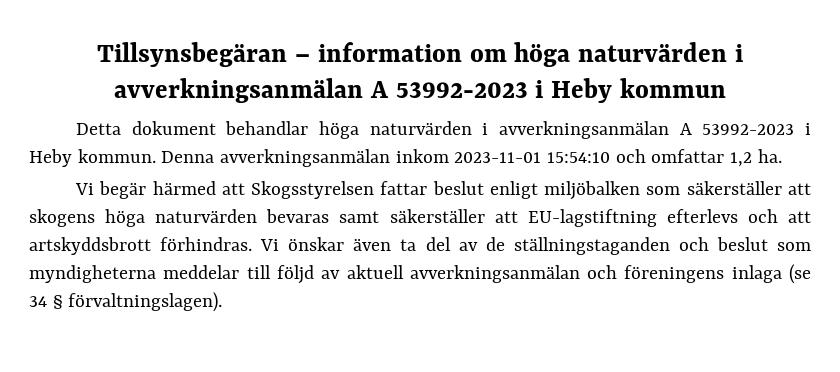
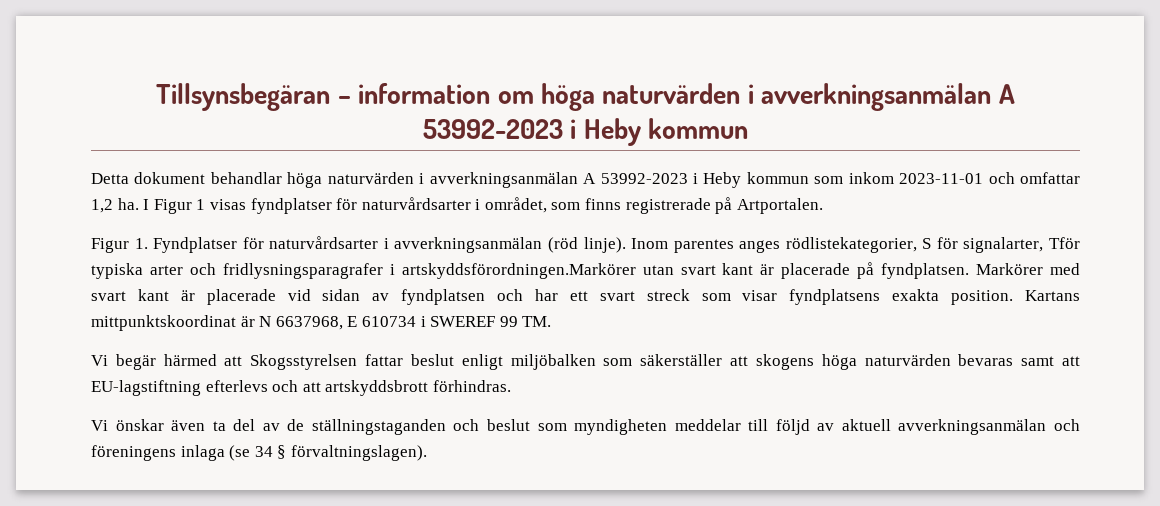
- Detta dokument behandlar höga naturvärden i avverkningsanmälan A 53992-2023 i Heby kommun. Denna avverkningsanmälan inkom 2023-11-01 15:54:10 och omfattar 1,2 ha.
+ Detta dokument behandlar höga naturvärden i avverkningsanmälan A 53992-2023 i Heby kommun som inkom 2023-11-01 och omfattar 1,2 ha. I Figur 1 visas fyndplatser för naturvårdsarter i området, som finns registrerade på Artportalen.
+ Figur 1. Fyndplatser för naturvårdsarter i avverkningsanmälan (röd linje). Inom parentes anges rödlistekategorier, S för signalarter, Tför typiska arter och fridlysningsparagrafer i artskyddsförordningen.Markörer utan svart kant är placerade på fyndplatsen. Markörer med svart kant är placerade vid sidan av fyndplatsen och har ett svart streck som visar fyndplatsens exakta position. Kartans mittpunktskoordinat är N 6637968, E 610734 i SWEREF 99 TM.
- Vi begär härmed att Skogsstyrelsen fattar beslut enligt miljöbalken som säkerställer att skogens höga naturvärden bevaras samt säkerställer att EU-lagstiftning efterlevs och att artskyddsbrott förhindras. Vi önskar även ta del av de ställningstaganden och beslut som myndigheterna meddelar till följd av aktuell avverkningsanmälan och föreningens inlaga (se 34 § förvaltningslagen).
+ Vi begär härmed att Skogsstyrelsen fattar beslut enligt miljöbalken som säkerställer att skogens höga naturvärden bevaras samt att EU-lagstiftning efterlevs och att artskyddsbrott förhindras.
+ Vi önskar även ta del av de ställningstaganden och beslut som myndigheten meddelar till följd av aktuell avverkningsanmälan och föreningens inlaga (se 34 § förvaltningslagen).

